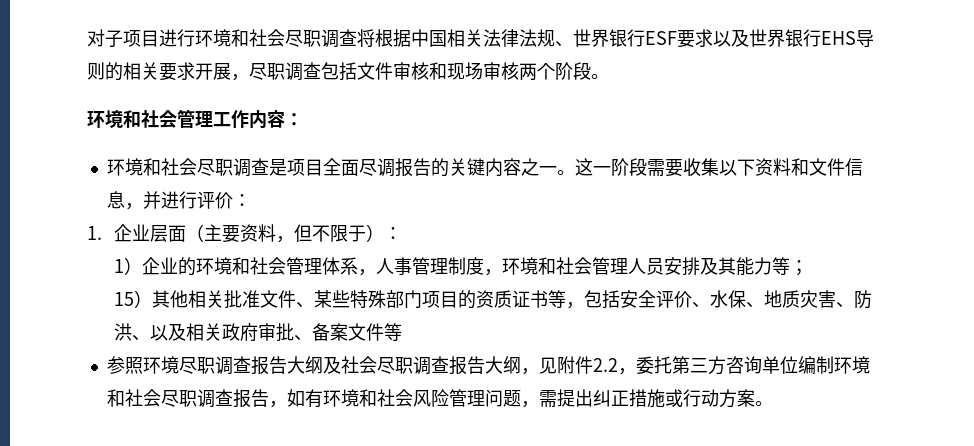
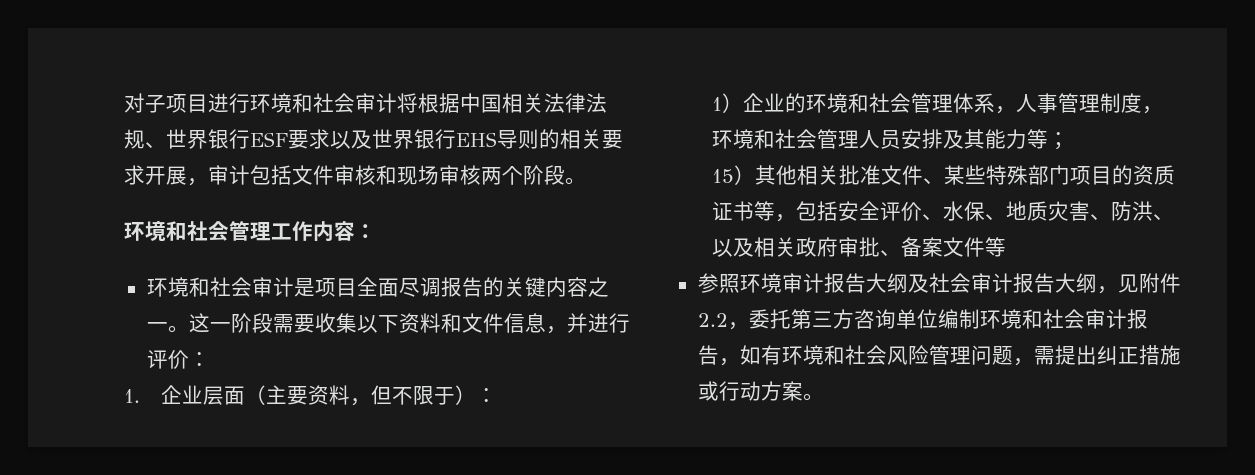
- 对子项目进行环境和社会尽职调查将根据中国相关法律法规、世界银行ESF要求以及世界银行EHS导则的相关要求开展，尽职调查包括文件审核和现场审核两个阶段。
+ 对子项目进行环境和社会审计将根据中国相关法律法规、世界银行ESF要求以及世界银行EHS导则的相关要求开展，审计包括文件审核和现场审核两个阶段。
- 环境和社会尽职调查是项目全面尽调报告的关键内容之一。
+ 环境和社会审计是项目全面尽调报告的关键内容之一。
- 参照环境尽职调查报告大纲及社会尽职调查报告大纲，见附件2.2，委托第三方咨询单位编制环境和社会尽职调查报告，如有环境和社会风险管理问题，需提出纠正措施或行动方案。
+ 参照环境审计报告大纲及社会审计报告大纲，见附件2.2，委托第三方咨询单位编制环境和社会审计报告，如有环境和社会风险管理问题，需提出纠正措施或行动方案。

